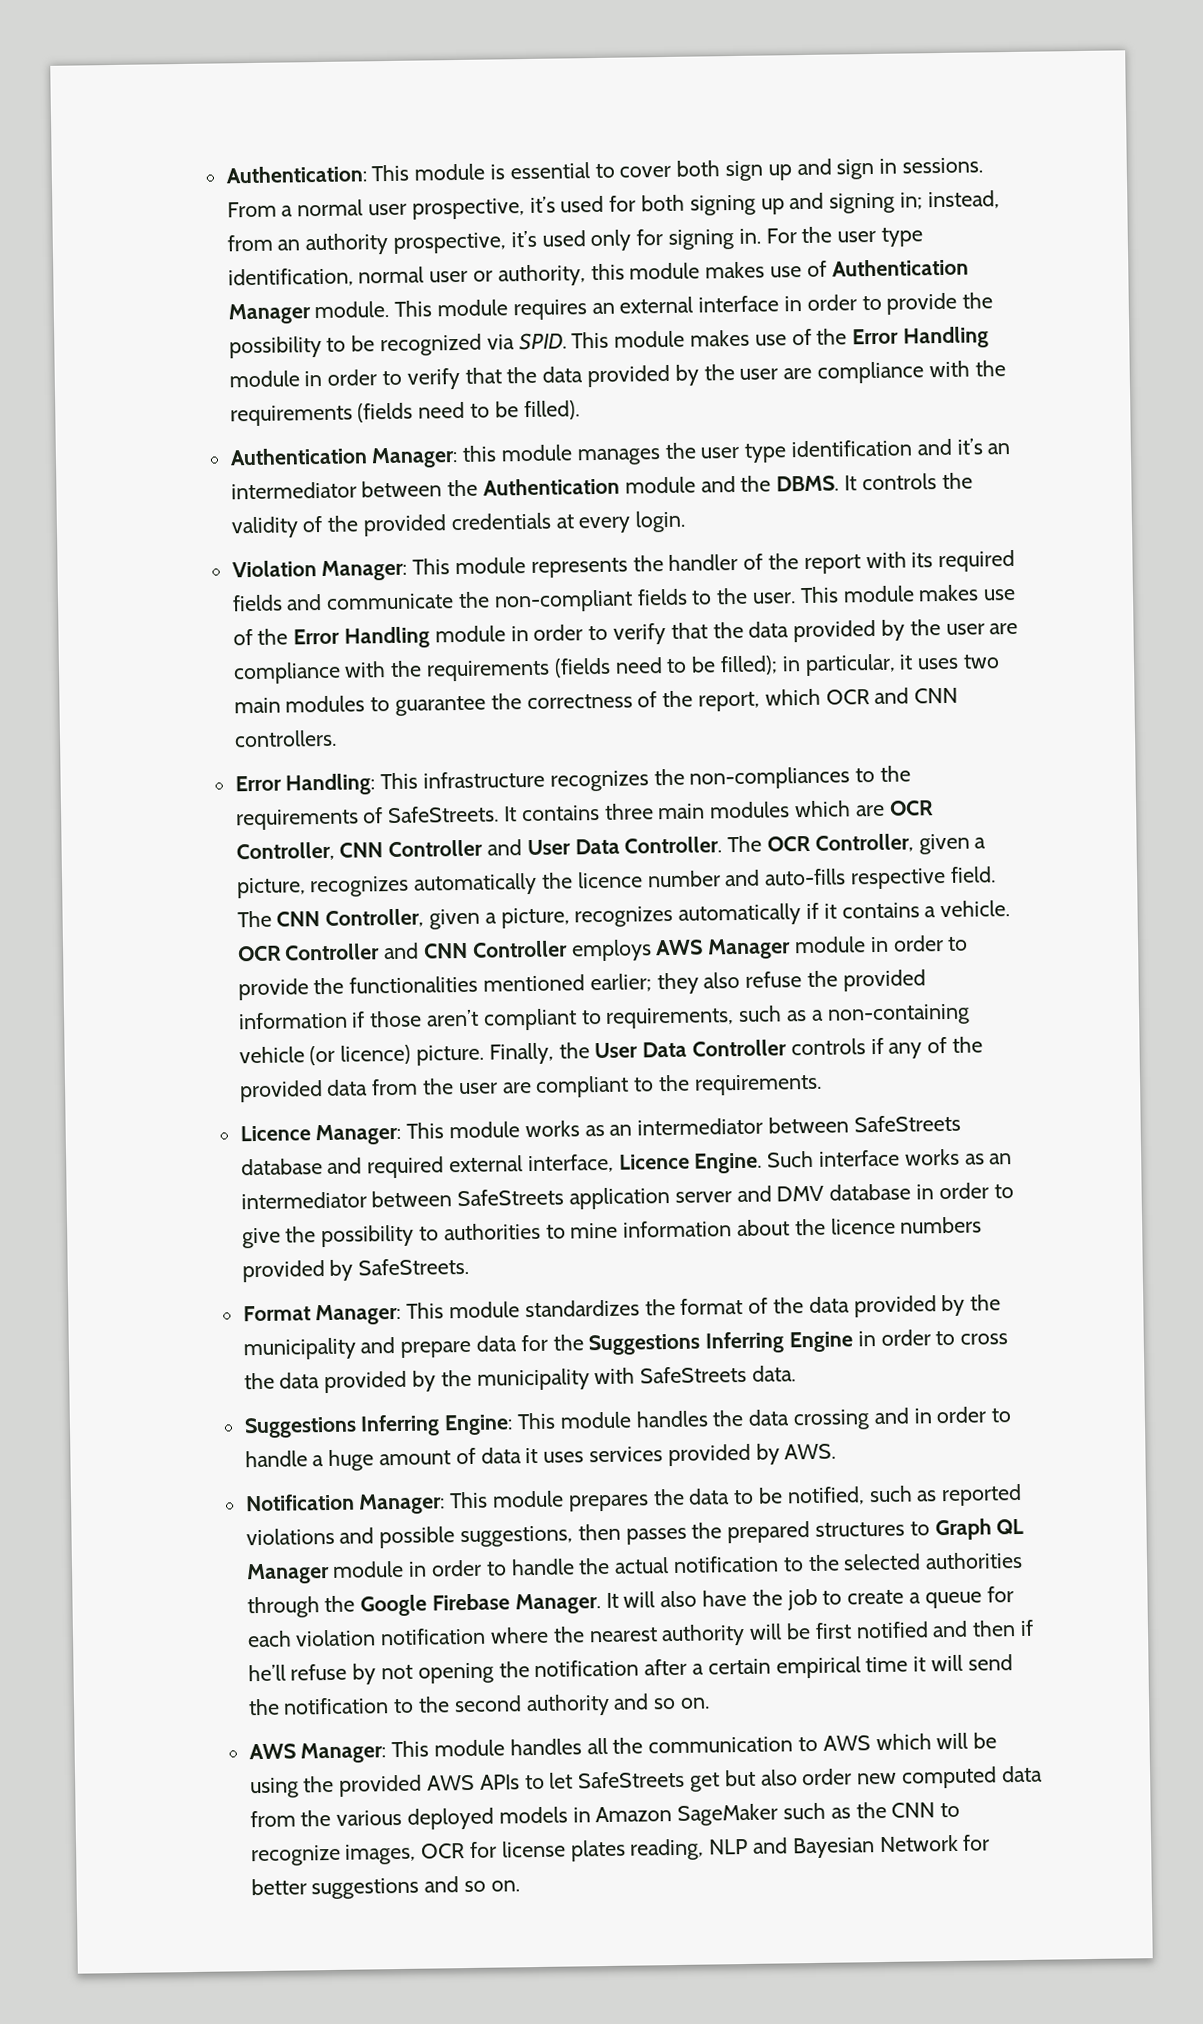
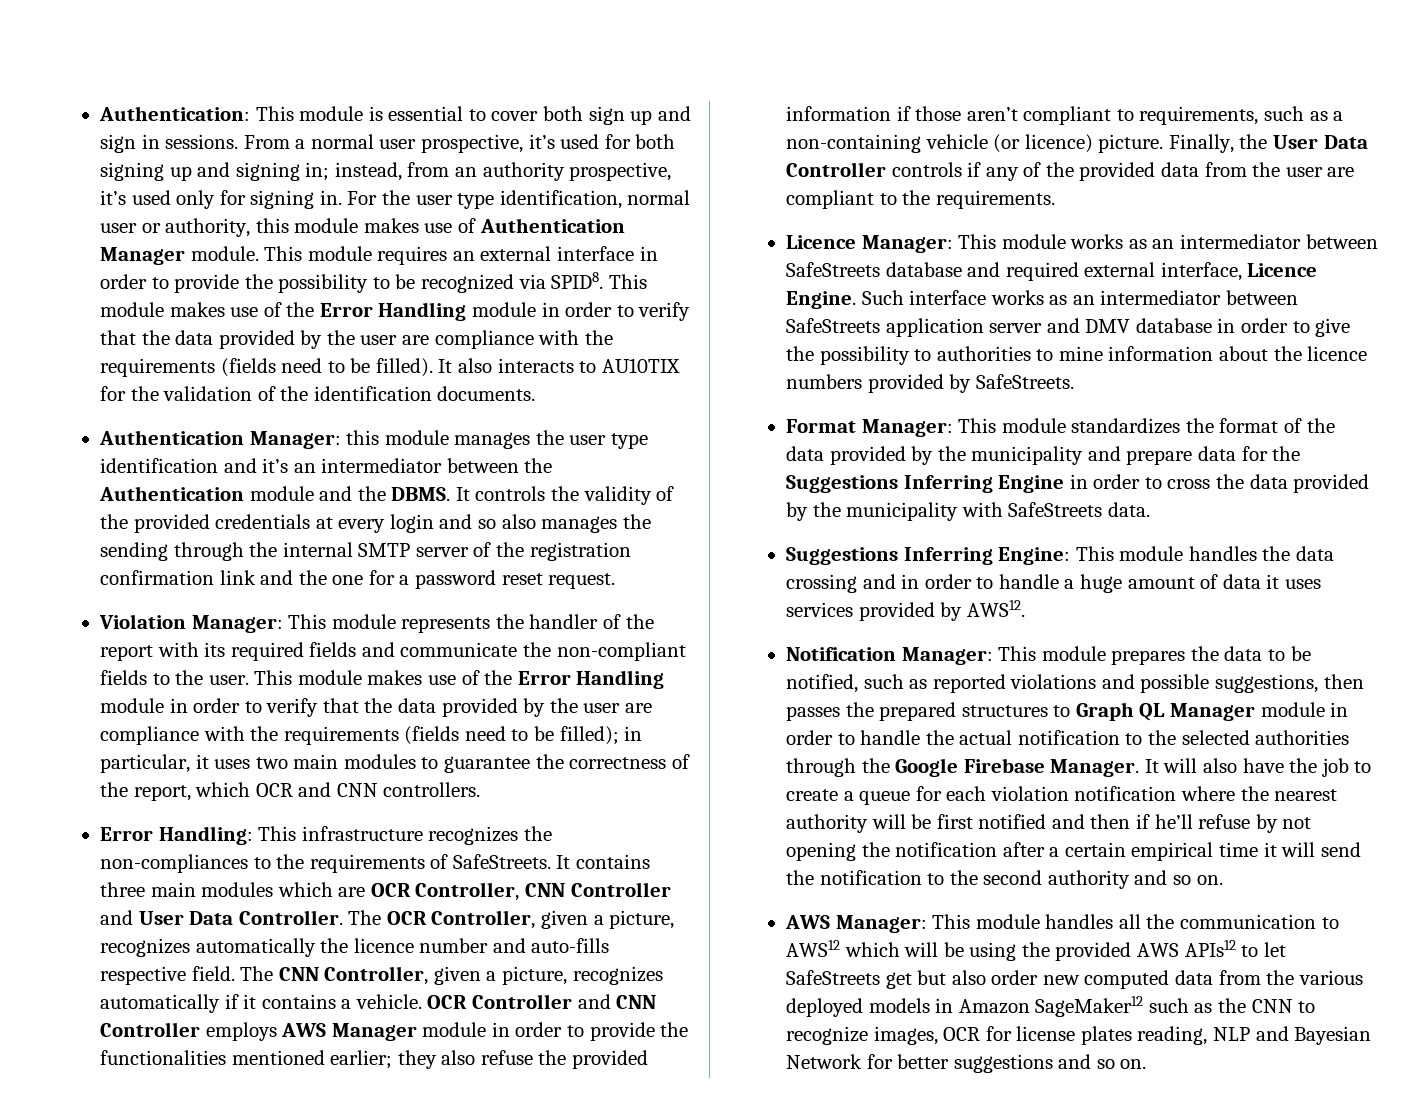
- This module requires an external interface in order to provide the possibility to be recognized via SPID.
+ This module requires an external interface in order to provide the possibility to be recognized via SPID8.
+ It also interacts to AU10TIX for the validation of the identification documents.
- It controls the validity of the provided credentials at every login.
+ It controls the validity of the provided credentials at every login and so also manages the sending through the internal SMTP server of the registration confirmation link and the one for a password reset request.
- Suggestions Inferring Engine: This module handles the data crossing and in order to handle a huge amount of data it uses services provided by AWS.
+ Suggestions Inferring Engine: This module handles the data crossing and in order to handle a huge amount of data it uses services provided by AWS12.
- AWS Manager: This module handles all the communication to AWS which will be using the provided AWS APIs to let SafeStreets get but also order new computed data from the various deployed models in Amazon SageMaker such as the CNN to recognize images, OCR for license plates reading, NLP and Bayesian Network for better suggestions and so on.
+ AWS Manager: This module handles all the communication to AWS12 which will be using the provided AWS APIs12 to let SafeStreets get but also order new computed data from the various deployed models in Amazon SageMaker12 such as the CNN to recognize images, OCR for license plates reading, NLP and Bayesian Network for better suggestions and so on.

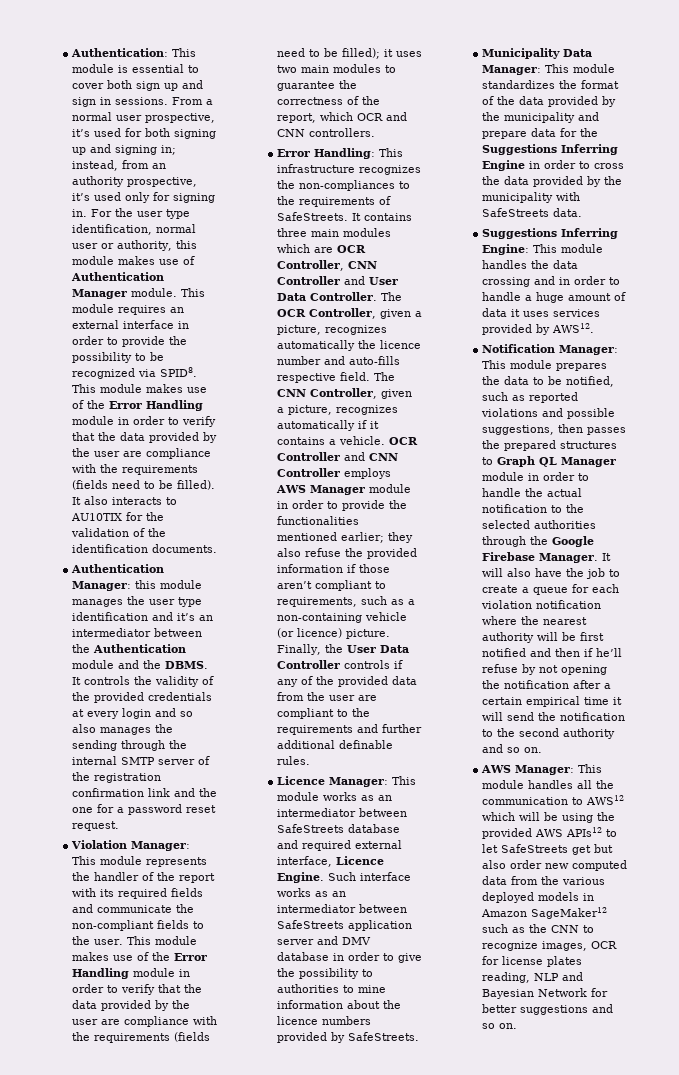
- This module makes use of the Error Handling module in order to verify that the data provided by the user are compliance with the requirements (fields need to be filled); in particular, it uses two main modules to guarantee the correctness of the report, which OCR and CNN controllers.
+ This module makes use of the Error Handling module in order to verify that the data provided by the user are compliance with the requirements (fields need to be filled); it uses two main modules to guarantee the correctness of the report, which OCR and CNN controllers.
- Finally, the User Data Controller controls if any of the provided data from the user are compliant to the requirements.
+ Finally, the User Data Controller controls if any of the provided data from the user are compliant to the requirements and further additional definable rules.
- Format Manager: This module standardizes the format of the data provided by the municipality and prepare data for the Suggestions Inferring Engine in order to cross the data provided by the municipality with SafeStreets data.
+ Municipality Data Manager: This module standardizes the format of the data provided by the municipality and prepare data for the Suggestions Inferring Engine in order to cross the data provided by the municipality with SafeStreets data.

